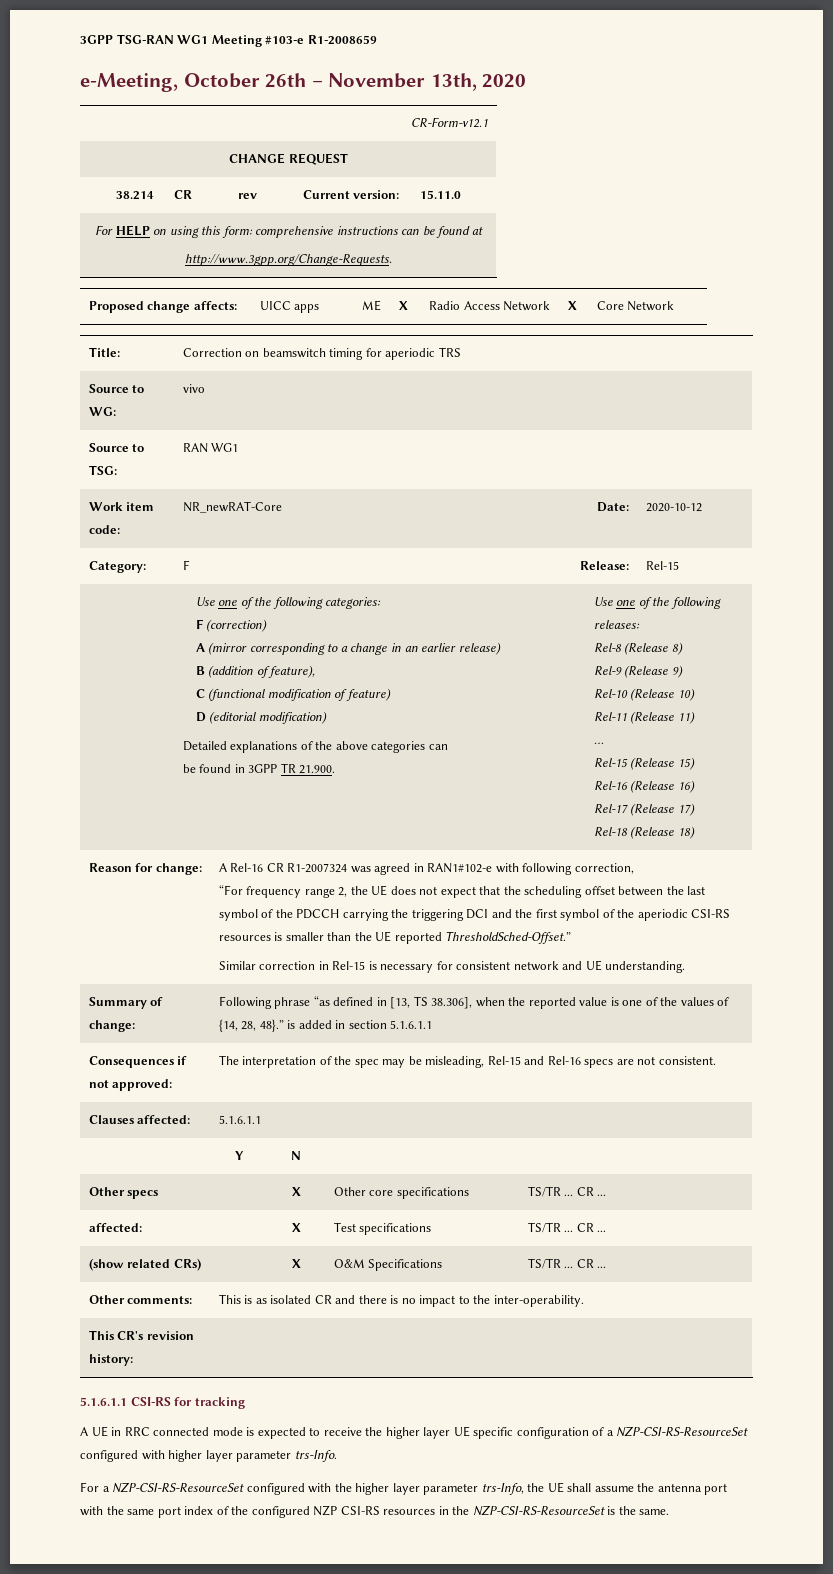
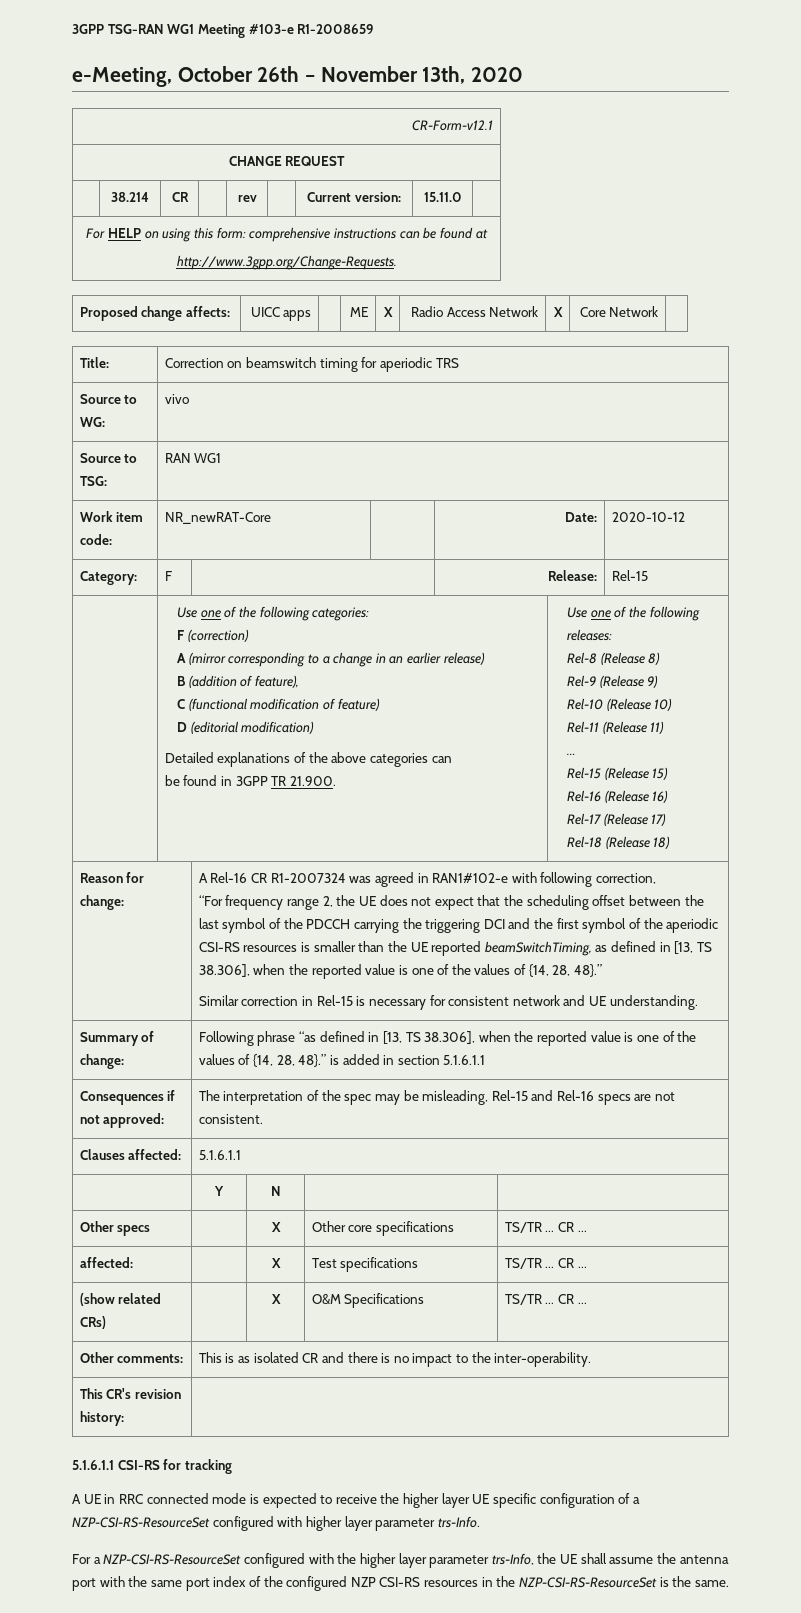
- “For frequency range 2, the UE does not expect that the scheduling offset between the last symbol of the PDCCH carrying the triggering DCI and the first symbol of the aperiodic CSI-RS resources is smaller than the UE reported ThresholdSched-Offset.”
+ “For frequency range 2, the UE does not expect that the scheduling offset between the last symbol of the PDCCH carrying the triggering DCI and the first symbol of the aperiodic CSI-RS resources is smaller than the UE reported beamSwitchTiming, as defined in [13, TS 38.306], when the reported value is one of the values of {14, 28, 48}.”

